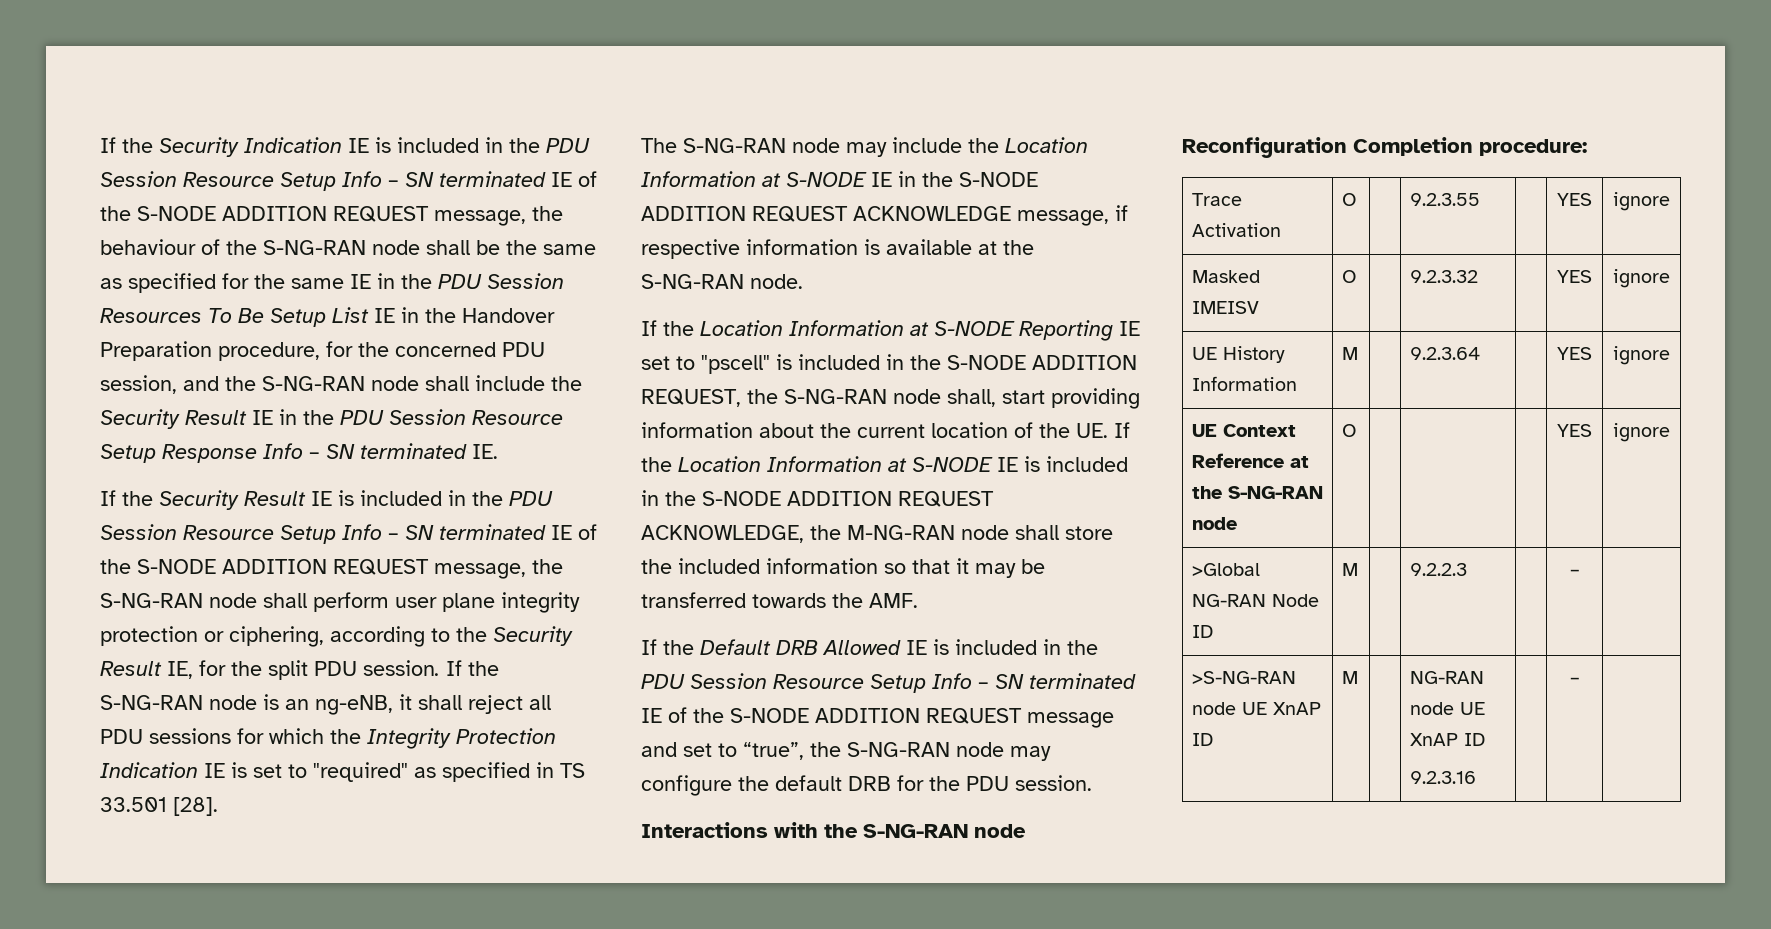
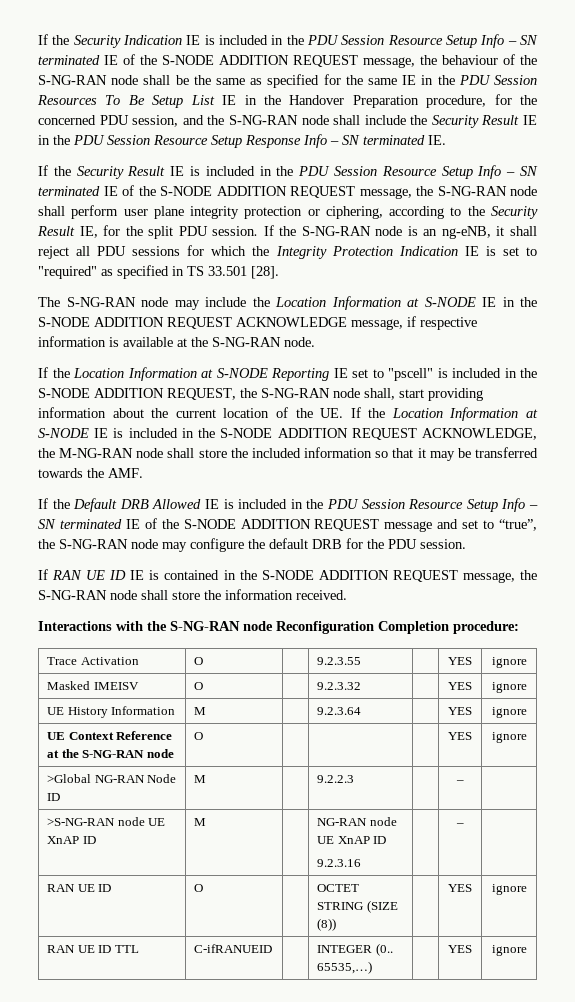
+ If RAN UE ID IE is contained in the S-NODE ADDITION REQUEST message, the S-NG-RAN node shall store the information received.
+ RAN UE ID | O | | OCTET STRING (SIZE (8)) | | YES | ignore
+ RAN UE ID TTL | C-ifRANUEID | | INTEGER (0.. 65535,…) | | YES | ignore

